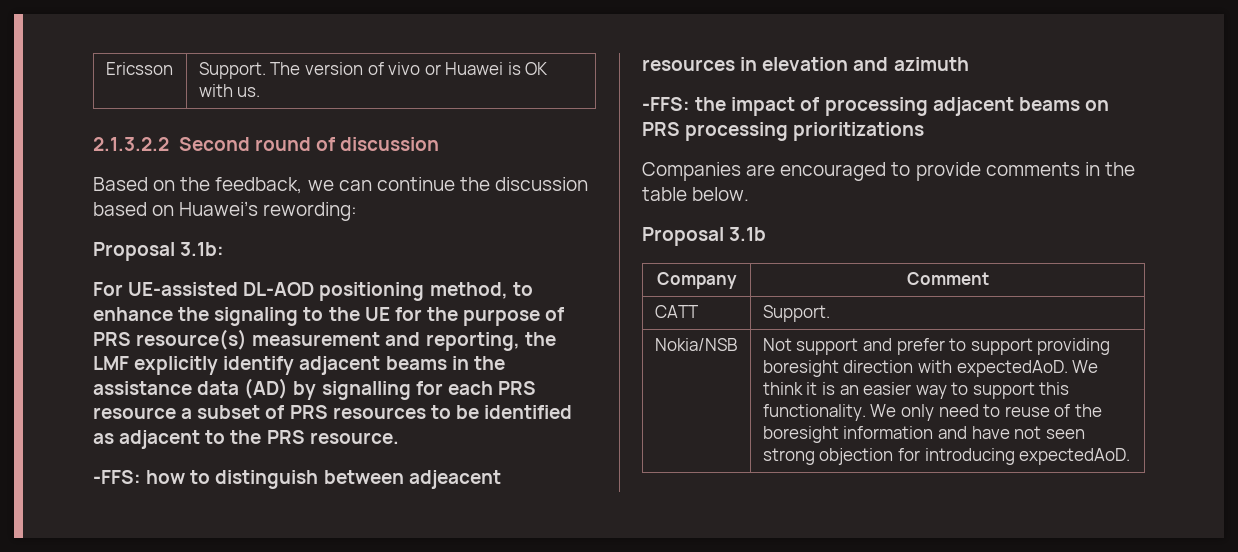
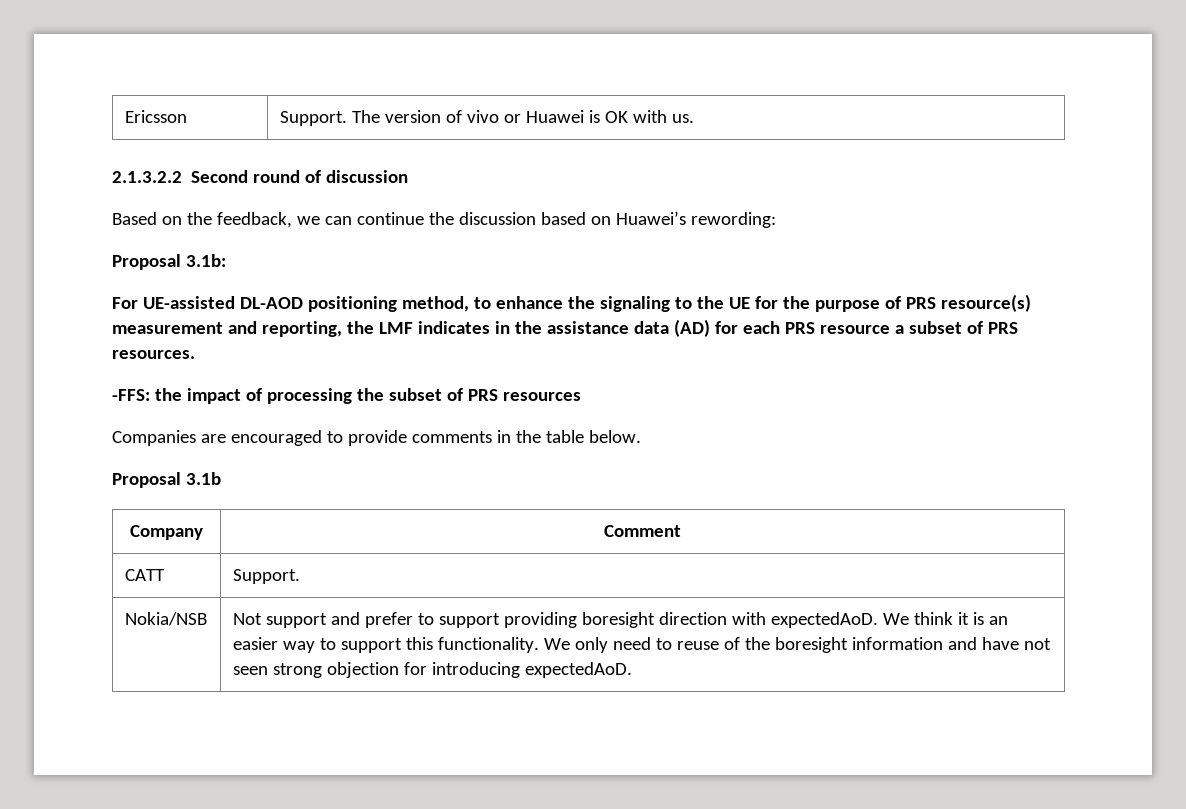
- For UE-assisted DL-AOD positioning method, to enhance the signaling to the UE for the purpose of PRS resource(s) measurement and reporting, the LMF explicitly identify adjacent beams in the assistance data (AD) by signalling for each PRS resource a subset of PRS resources to be identified as adjacent to the PRS resource.
- -FFS: how to distinguish between adjeacent resources in elevation and azimuth
+ For UE-assisted DL-AOD positioning method, to enhance the signaling to the UE for the purpose of PRS resource(s) measurement and reporting, the LMF indicates in the assistance data (AD) for each PRS resource a subset of PRS resources.
- -FFS: the impact of processing adjacent beams on PRS processing prioritizations
+ -FFS: the impact of processing the subset of PRS resources

